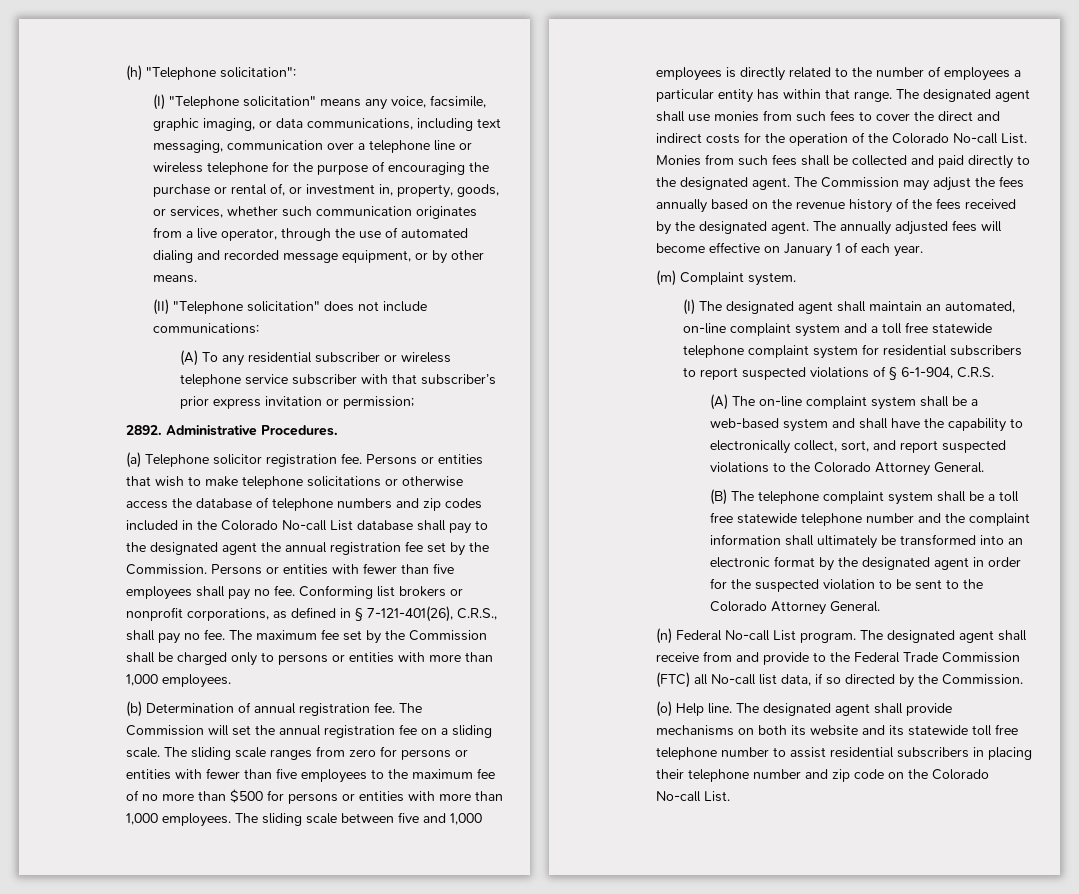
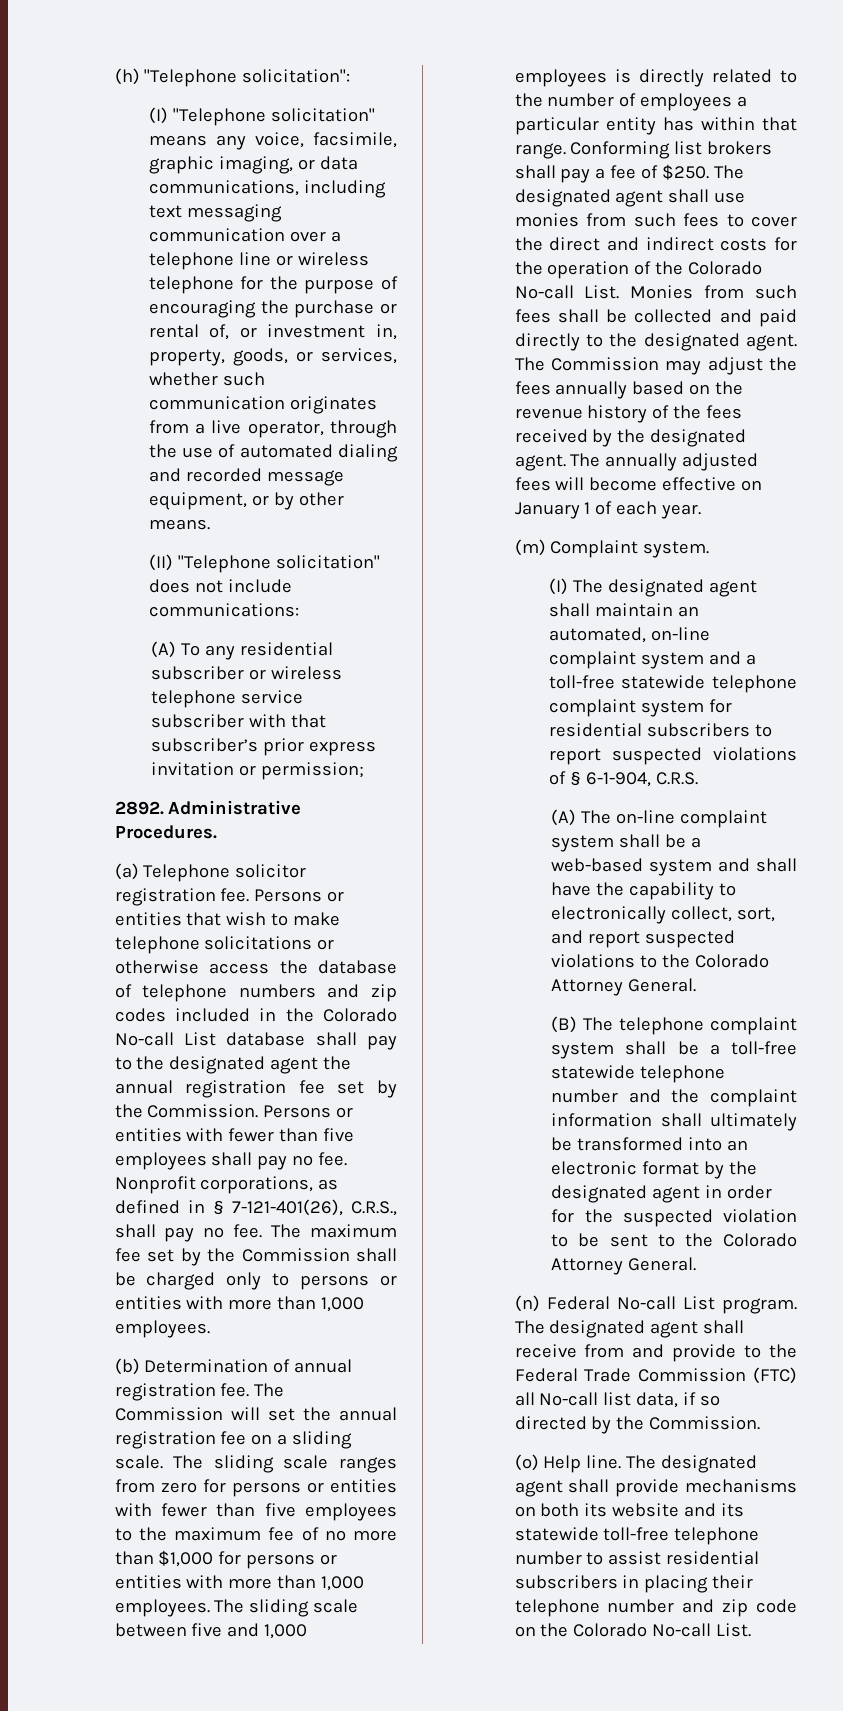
- (I) "Telephone solicitation" means any voice, facsimile, graphic imaging, or data communications, including text messaging, communication over a telephone line or wireless telephone for the purpose of encouraging the purchase or rental of, or investment in, property, goods, or services, whether such communication originates from a live operator, through the use of automated dialing and recorded message equipment, or by other means.
+ (I) "Telephone solicitation" means any voice, facsimile, graphic imaging, or data communications, including text messaging communication over a telephone line or wireless telephone for the purpose of encouraging the purchase or rental of, or investment in, property, goods, or services, whether such communication originates from a live operator, through the use of automated dialing and recorded message equipment, or by other means.
- Conforming list brokers or nonprofit corporations, as defined in § 7-121-401(26), C.R.S., shall pay no fee.
+ Nonprofit corporations, as defined in § 7-121-401(26), C.R.S., shall pay no fee.
- The sliding scale ranges from zero for persons or entities with fewer than five employees to the maximum fee of no more than $500 for persons or entities with more than 1,000 employees.
+ The sliding scale ranges from zero for persons or entities with fewer than five employees to the maximum fee of no more than $1,000 for persons or entities with more than 1,000 employees.
+ Conforming list brokers shall pay a fee of $250.
- (I) The designated agent shall maintain an automated, on-line complaint system and a toll free statewide telephone complaint system for residential subscribers to report suspected violations of § 6-1-904, C.R.S.
+ (I) The designated agent shall maintain an automated, on-line complaint system and a toll-free statewide telephone complaint system for residential subscribers to report suspected violations of § 6-1-904, C.R.S.
- (B) The telephone complaint system shall be a toll free statewide telephone number and the complaint information shall ultimately be transformed into an electronic format by the designated agent in order for the suspected violation to be sent to the Colorado Attorney General.
+ (B) The telephone complaint system shall be a toll-free statewide telephone number and the complaint information shall ultimately be transformed into an electronic format by the designated agent in order for the suspected violation to be sent to the Colorado Attorney General.
- The designated agent shall provide mechanisms on both its website and its statewide toll free telephone number to assist residential subscribers in placing their telephone number and zip code on the Colorado No-call List.
+ The designated agent shall provide mechanisms on both its website and its statewide toll-free telephone number to assist residential subscribers in placing their telephone number and zip code on the Colorado No-call List.

